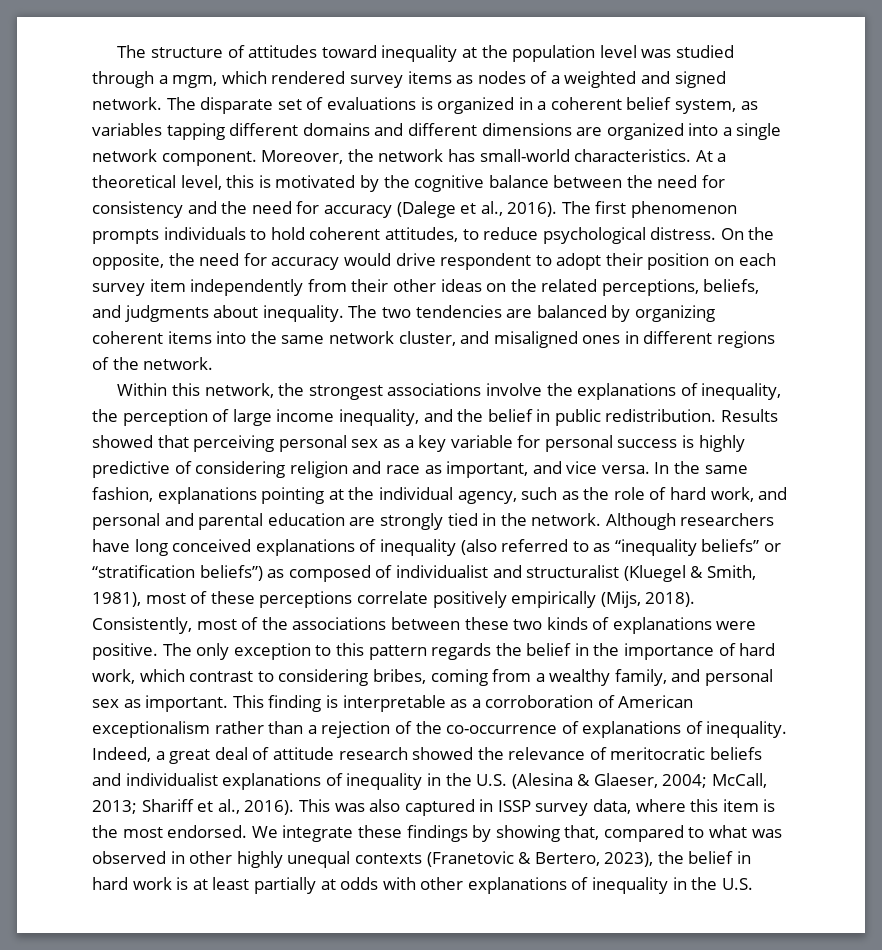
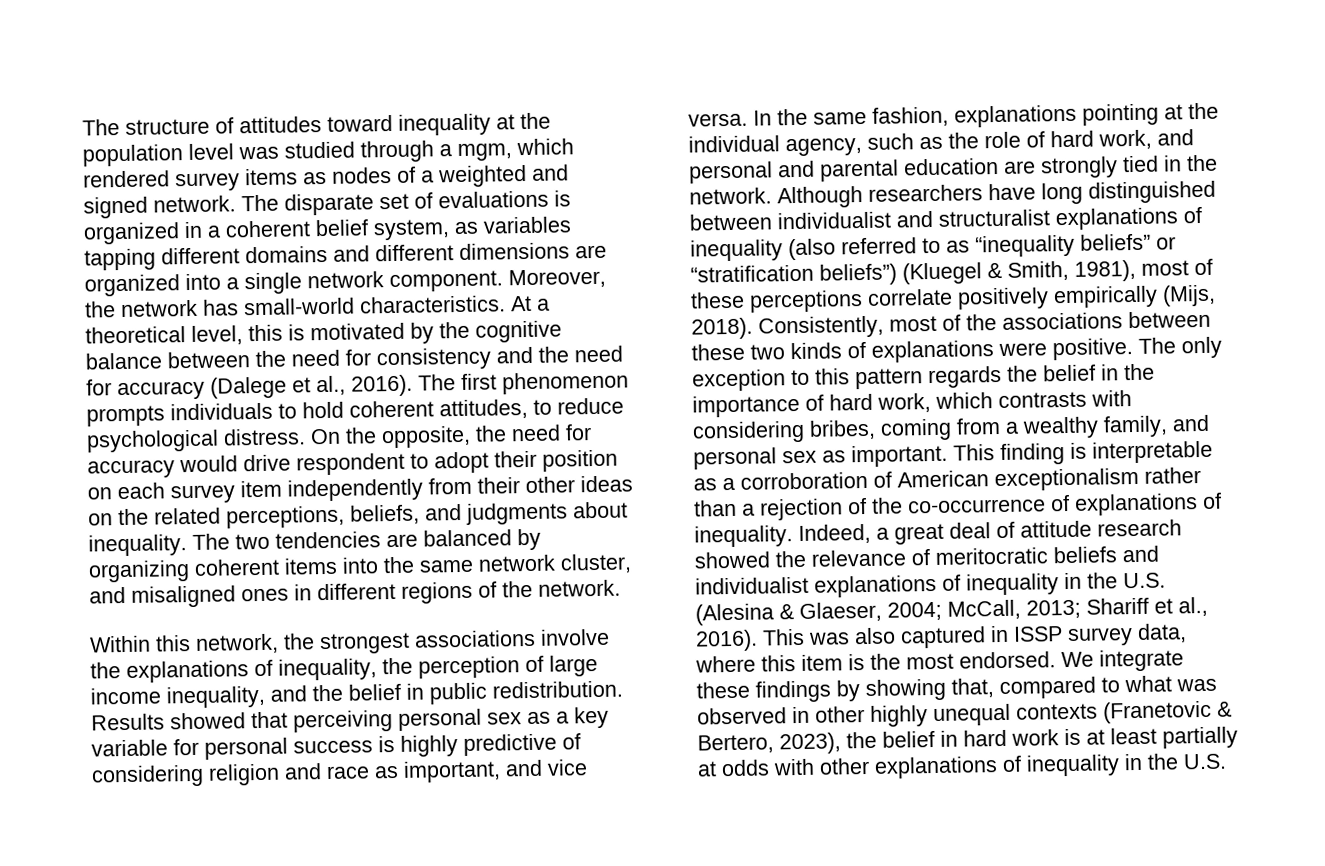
- Although researchers have long conceived explanations of inequality (also referred to as “inequality beliefs” or “stratification beliefs”) as composed of individualist and structuralist (Kluegel & Smith, 1981), most of these perceptions correlate positively empirically (Mijs, 2018).
+ Although researchers have long distinguished between individualist and structuralist explanations of inequality (also referred to as “inequality beliefs” or “stratification beliefs”) (Kluegel & Smith, 1981), most of these perceptions correlate positively empirically (Mijs, 2018).
- The only exception to this pattern regards the belief in the importance of hard work, which contrast to considering bribes, coming from a wealthy family, and personal sex as important.
+ The only exception to this pattern regards the belief in the importance of hard work, which contrasts with considering bribes, coming from a wealthy family, and personal sex as important.

